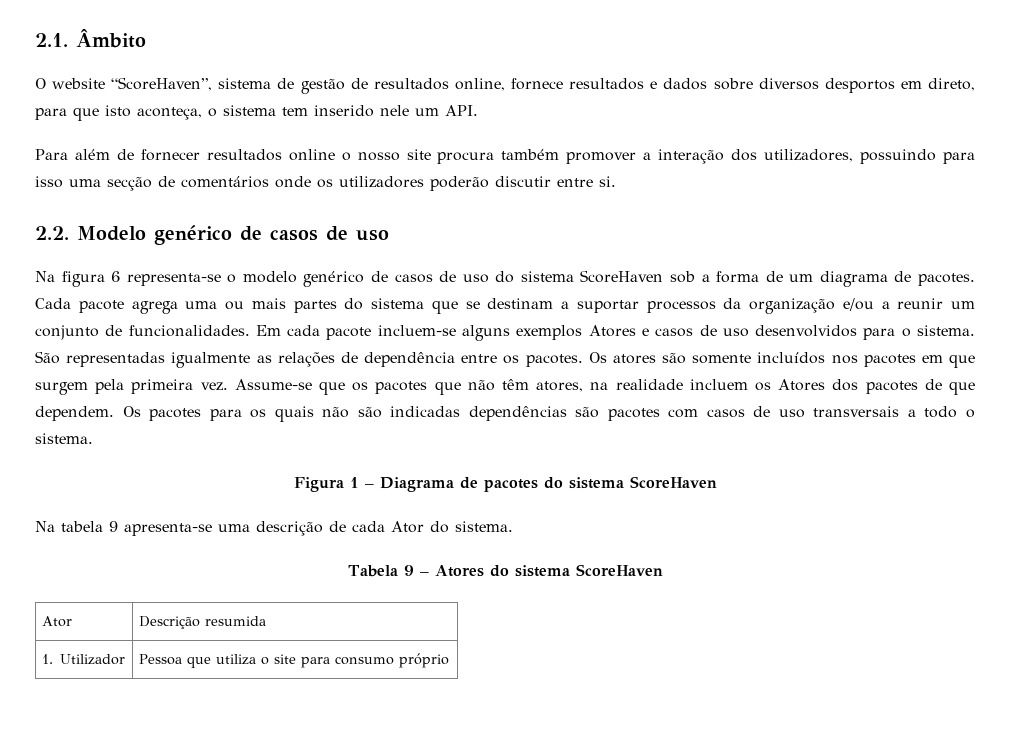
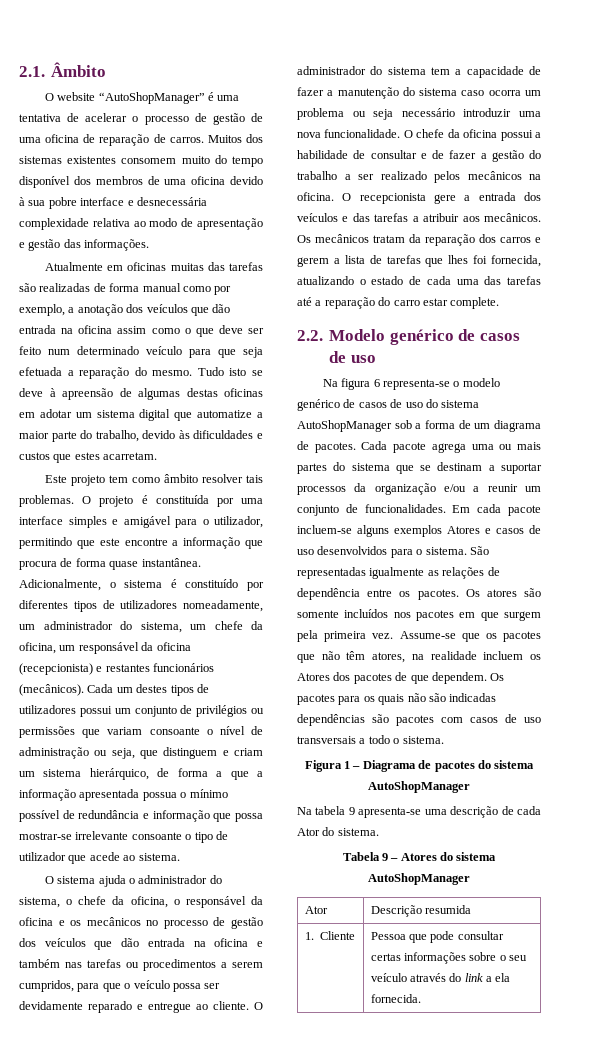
- O website “ScoreHaven”, sistema de gestão de resultados online, fornece resultados e dados sobre diversos desportos em direto, para que isto aconteça, o sistema tem inserido nele um API.
- Para além de fornecer resultados online o nosso site procura também promover a interação dos utilizadores, possuindo para isso uma secção de comentários onde os utilizadores poderão discutir entre si.
+ O website “AutoShopManager” é uma tentativa de acelerar o processo de gestão de uma oficina de reparação de carros. Muitos dos sistemas existentes consomem muito do tempo disponível dos membros de uma oficina devido à sua pobre interface e desnecessária complexidade relativa ao modo de apresentação e gestão das informações.
+ Atualmente em oficinas muitas das tarefas são realizadas de forma manual como por exemplo, a anotação dos veículos que dão entrada na oficina assim como o que deve ser feito num determinado veículo para que seja efetuada a reparação do mesmo. Tudo isto se deve à apreensão de algumas destas oficinas em adotar um sistema digital que automatize a maior parte do trabalho, devido às dificuldades e custos que estes acarretam.
+ Este projeto tem como âmbito resolver tais problemas. O projeto é constituída por uma interface simples e amigável para o utilizador, permitindo que este encontre a informação que procura de forma quase instantânea. Adicionalmente, o sistema é constituído por diferentes tipos de utilizadores nomeadamente, um administrador do sistema, um chefe da oficina, um responsável da oficina (recepcionista) e restantes funcionários (mecânicos). Cada um destes tipos de utilizadores possui um conjunto de privilégios ou permissões que variam consoante o nível de administração ou seja, que distinguem e criam um sistema hierárquico, de forma a que a informação apresentada possua o mínimo possível de redundância e informação que possa mostrar-se irrelevante consoante o tipo de utilizador que acede ao sistema.
+ O sistema ajuda o administrador do sistema, o chefe da oficina, o responsável da oficina e os mecânicos no processo de gestão dos veículos que dão entrada na oficina e também nas tarefas ou procedimentos a serem cumpridos, para que o veículo possa ser devidamente reparado e entregue ao cliente. O administrador do sistema tem a capacidade de fazer a manutenção do sistema caso ocorra um problema ou seja necessário introduzir uma nova funcionalidade. O chefe da oficina possui a habilidade de consultar e de fazer a gestão do trabalho a ser realizado pelos mecânicos na oficina. O recepcionista gere a entrada dos veículos e das tarefas a atribuir aos mecânicos. Os mecânicos tratam da reparação dos carros e gerem a lista de tarefas que lhes foi fornecida, atualizando o estado de cada uma das tarefas até a reparação do carro estar complete.
- Na figura 6 representa-se o modelo genérico de casos de uso do sistema ScoreHaven sob a forma de um diagrama de pacotes.
+ Na figura 6 representa-se o modelo genérico de casos de uso do sistema AutoShopManager sob a forma de um diagrama de pacotes.
- Figura 1 – Diagrama de pacotes do sistema ScoreHaven
+ Figura 1 – Diagrama de pacotes do sistema AutoShopManager
- Tabela 9 – Atores do sistema ScoreHaven
+ Tabela 9 – Atores do sistema AutoShopManager
- 1. Utilizador | Pessoa que utiliza o site para consumo próprio
+ 1. Cliente | Pessoa que pode consultar certas informações sobre o seu veículo através do link a ela fornecida.

